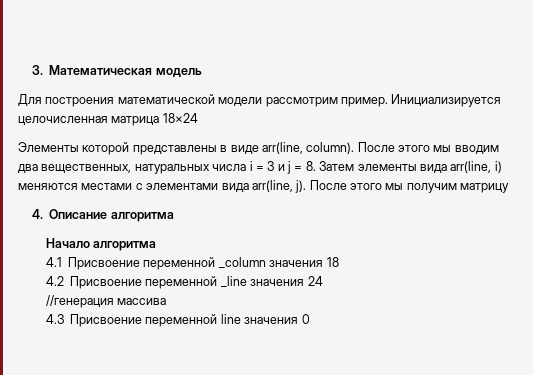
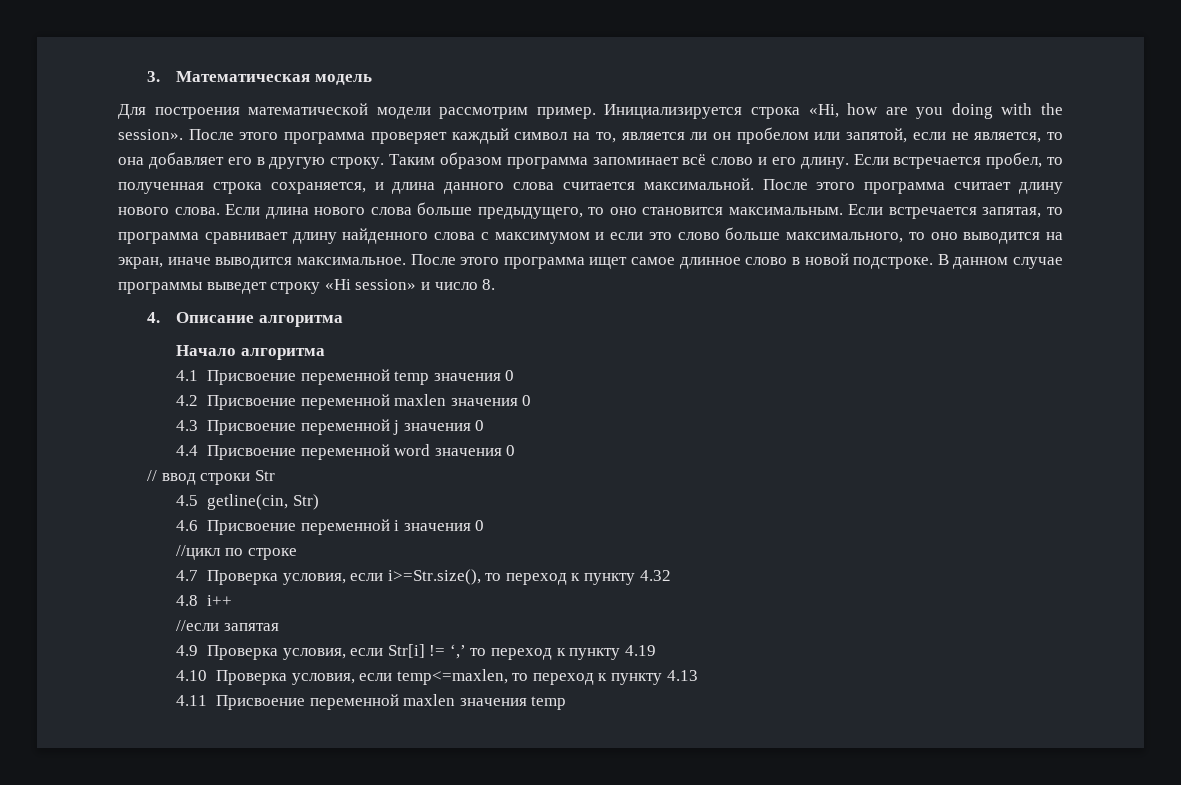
- Инициализируется целочисленная матрица 18×24
- Элементы которой представлены в виде arr(line, column). После этого мы вводим два вещественных, натуральных числа i = 3 и j = 8. Затем элементы вида arr(line, i) меняются местами с элементами вида arr(line, j). После этого мы получим матрицу
+ Инициализируется строка «Hi, how are you doing with the session». После этого программа проверяет каждый символ на то, является ли он пробелом или запятой, если не является, то она добавляет его в другую строку. Таким образом программа запоминает всё слово и его длину. Если встречается пробел, то полученная строка сохраняется, и длина данного слова считается максимальной. После этого программа считает длину нового слова. Если длина нового слова больше предыдущего, то оно становится максимальным. Если встречается запятая, то программа сравнивает длину найденного слова с максимумом и если это слово больше максимального, то оно выводится на экран, иначе выводится максимальное. После этого программа ищет самое длинное слово в новой подстроке. В данном случае программы выведет строку «Hi session» и число 8.
- 4.1 Присвоение переменной _column значения 18
+ 4.1 Присвоение переменной temp значения 0
- 4.2 Присвоение переменной _line значения 24
- //генерация массива
+ 4.2 Присвоение переменной maxlen значения 0
- 4.3 Присвоение переменной line значения 0
+ 4.3 Присвоение переменной j значения 0
+ 4.4 Присвоение переменной word значения 0
+ // ввод строки Str
+ 4.5 getline(cin, Str)
+ 4.6 Присвоение переменной i значения 0
+ //цикл по строке
+ 4.7 Проверка условия, если i>=Str.size(), то переход к пункту 4.32
+ 4.8 i++
+ //если запятая
+ 4.9 Проверка условия, если Str[i] != ‘,’ то переход к пункту 4.19
+ 4.10 Проверка условия, если temp<=maxlen, то переход к пункту 4.13
+ 4.11 Присвоение переменной maxlen значения temp

